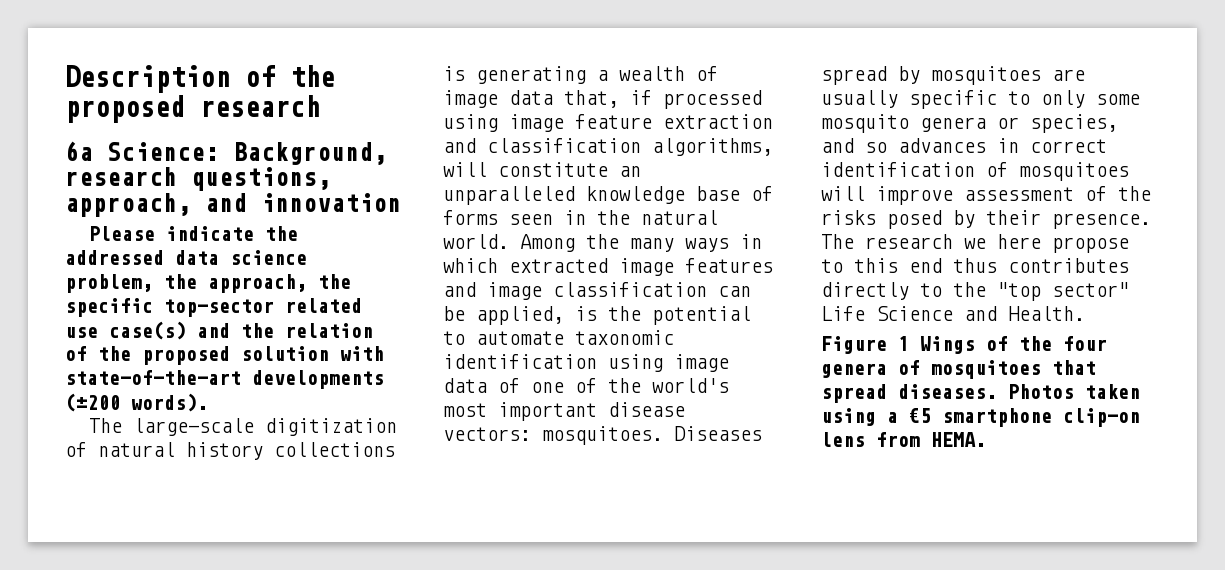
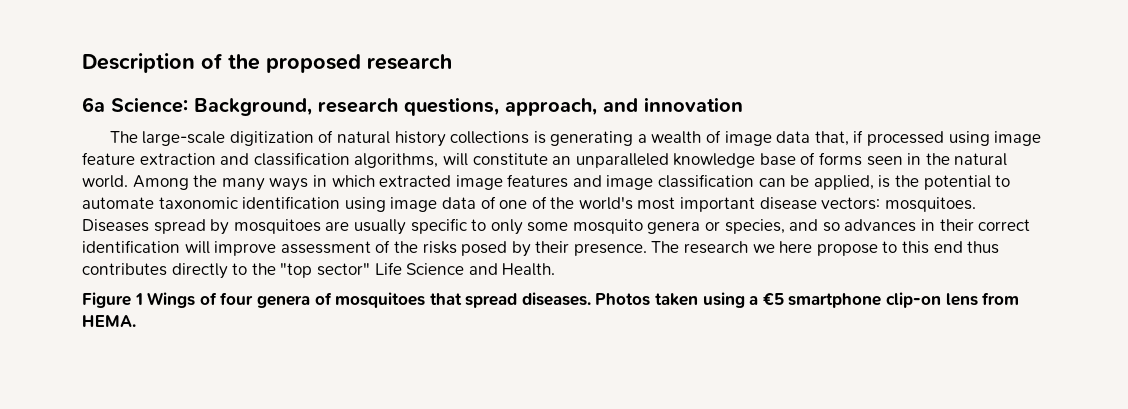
- Please indicate the addressed data science problem, the approach, the specific top-sector related use case(s) and the relation of the proposed solution with state-of-the-art developments (±200 words).
- Diseases spread by mosquitoes are usually specific to only some mosquito genera or species, and so advances in correct identification of mosquitoes will improve assessment of the risks posed by their presence.
+ Diseases spread by mosquitoes are usually specific to only some mosquito genera or species, and so advances in their correct identification will improve assessment of the risks posed by their presence.
- Figure 1 Wings of the four genera of mosquitoes that spread diseases.
+ Figure 1 Wings of four genera of mosquitoes that spread diseases.

